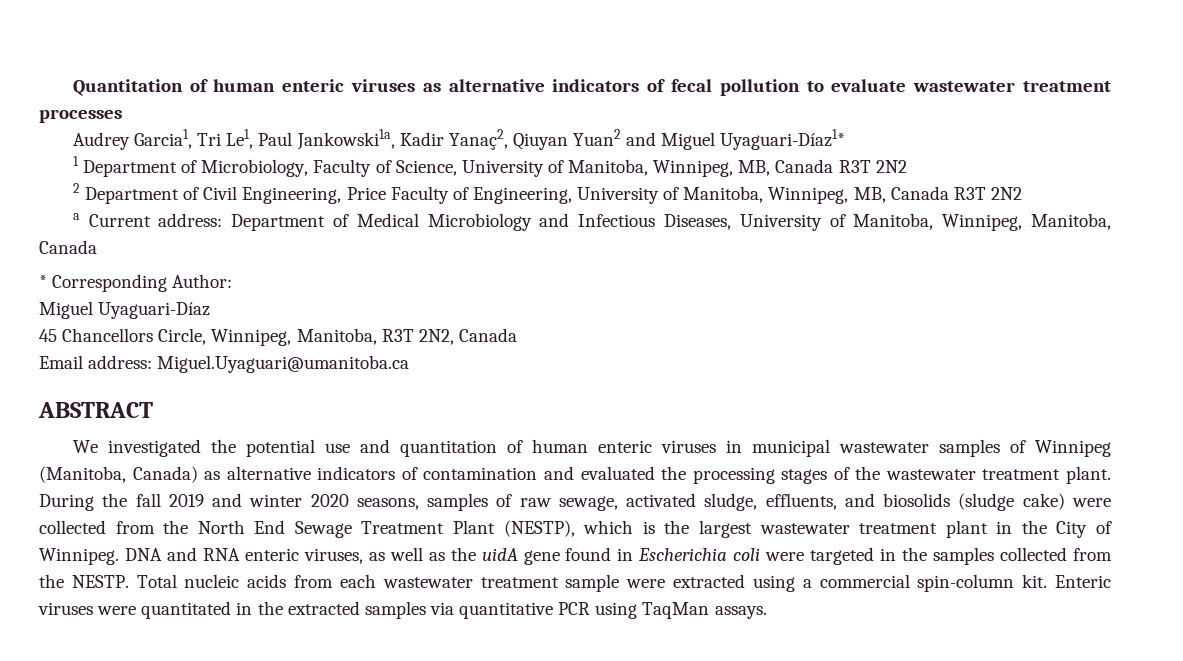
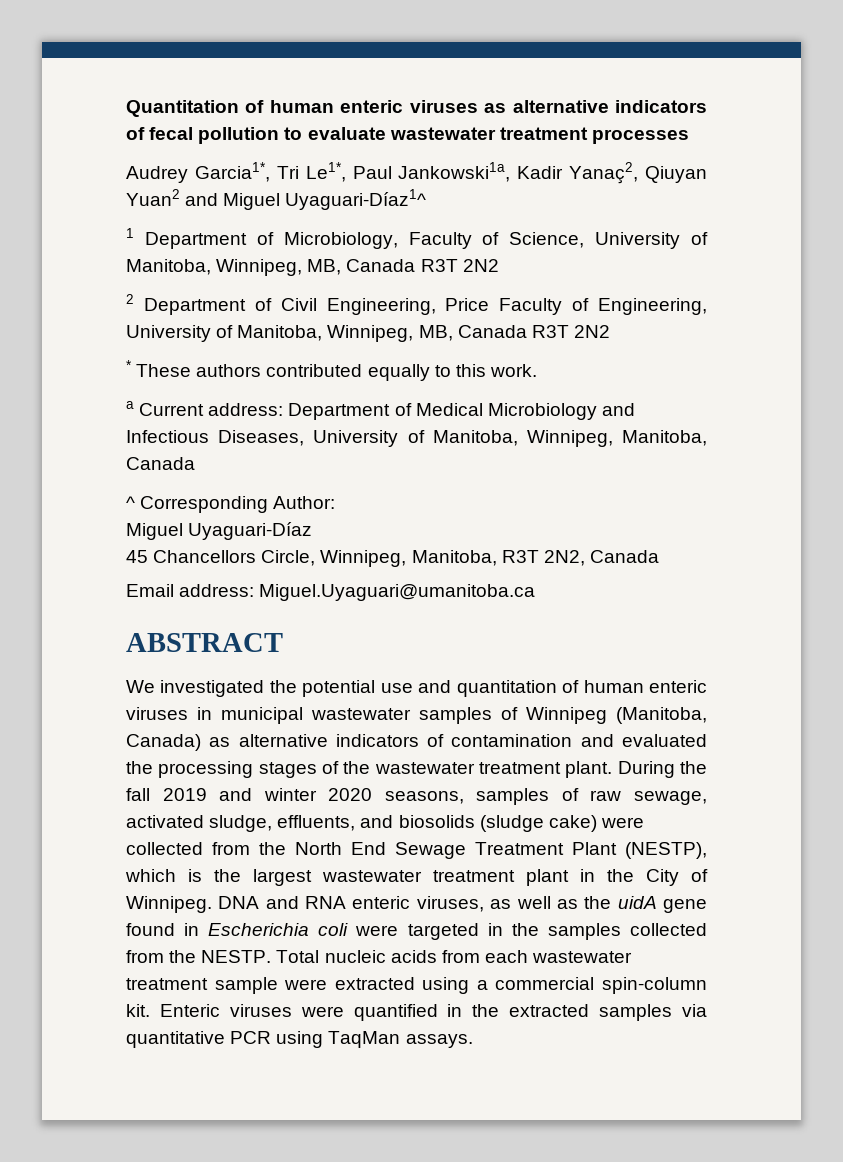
- Audrey Garcia1, Tri Le1, Paul Jankowski1a, Kadir Yanaç2, Qiuyan Yuan2 and Miguel Uyaguari-Díaz1*
+ Audrey Garcia1*, Tri Le1*, Paul Jankowski1a, Kadir Yanaç2, Qiuyan Yuan2 and Miguel Uyaguari-Díaz1^
+ * These authors contributed equally to this work.
- * Corresponding Author:
+ ^ Corresponding Author:
- Enteric viruses were quantitated in the extracted samples via quantitative PCR using TaqMan assays.
+ Enteric viruses were quantified in the extracted samples via quantitative PCR using TaqMan assays.

